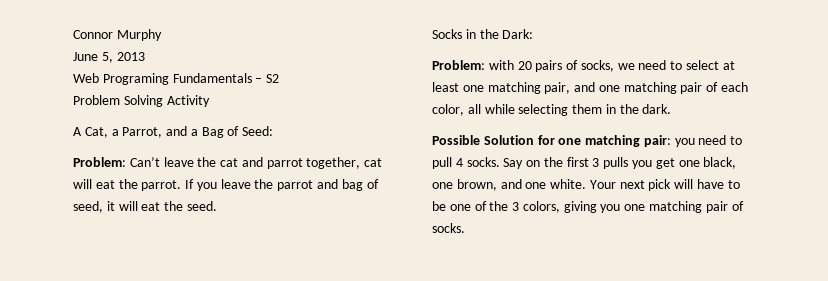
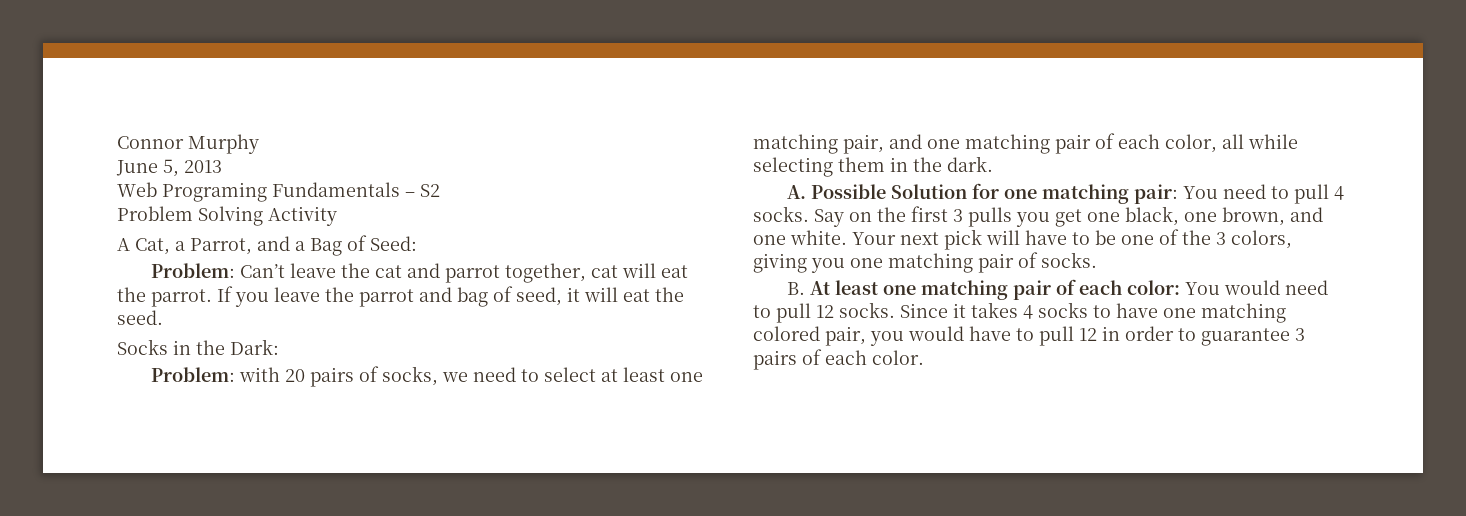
- Possible Solution for one matching pair: you need to pull 4 socks.
+ A. Possible Solution for one matching pair: You need to pull 4 socks.
+ B. At least one matching pair of each color: You would need to pull 12 socks. Since it takes 4 socks to have one matching colored pair, you would have to pull 12 in order to guarantee 3 pairs of each color.

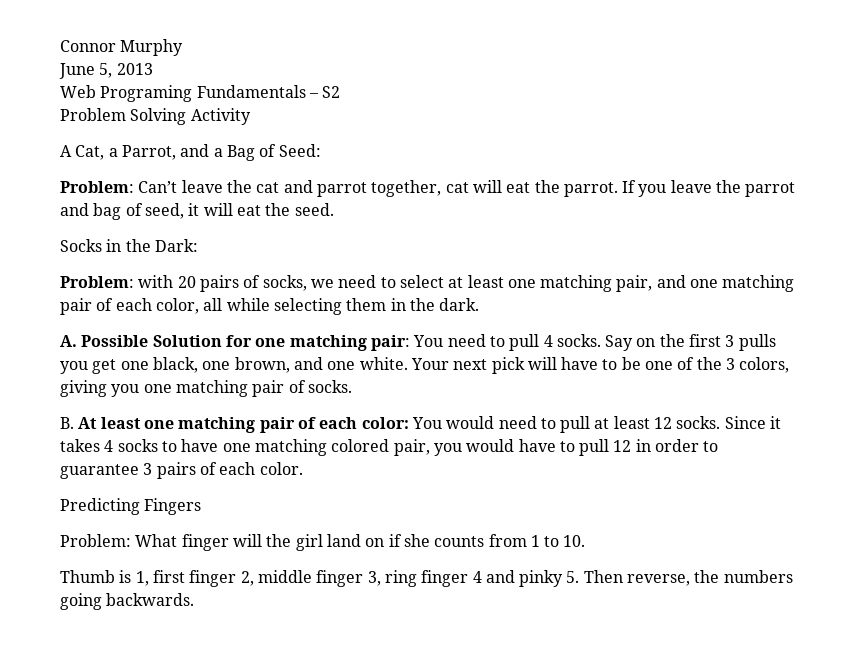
- B. At least one matching pair of each color: You would need to pull 12 socks.
+ B. At least one matching pair of each color: You would need to pull at least 12 socks.
+ Predicting Fingers
+ Problem: What finger will the girl land on if she counts from 1 to 10.
+ Thumb is 1, first finger 2, middle finger 3, ring finger 4 and pinky 5. Then reverse, the numbers going backwards.

